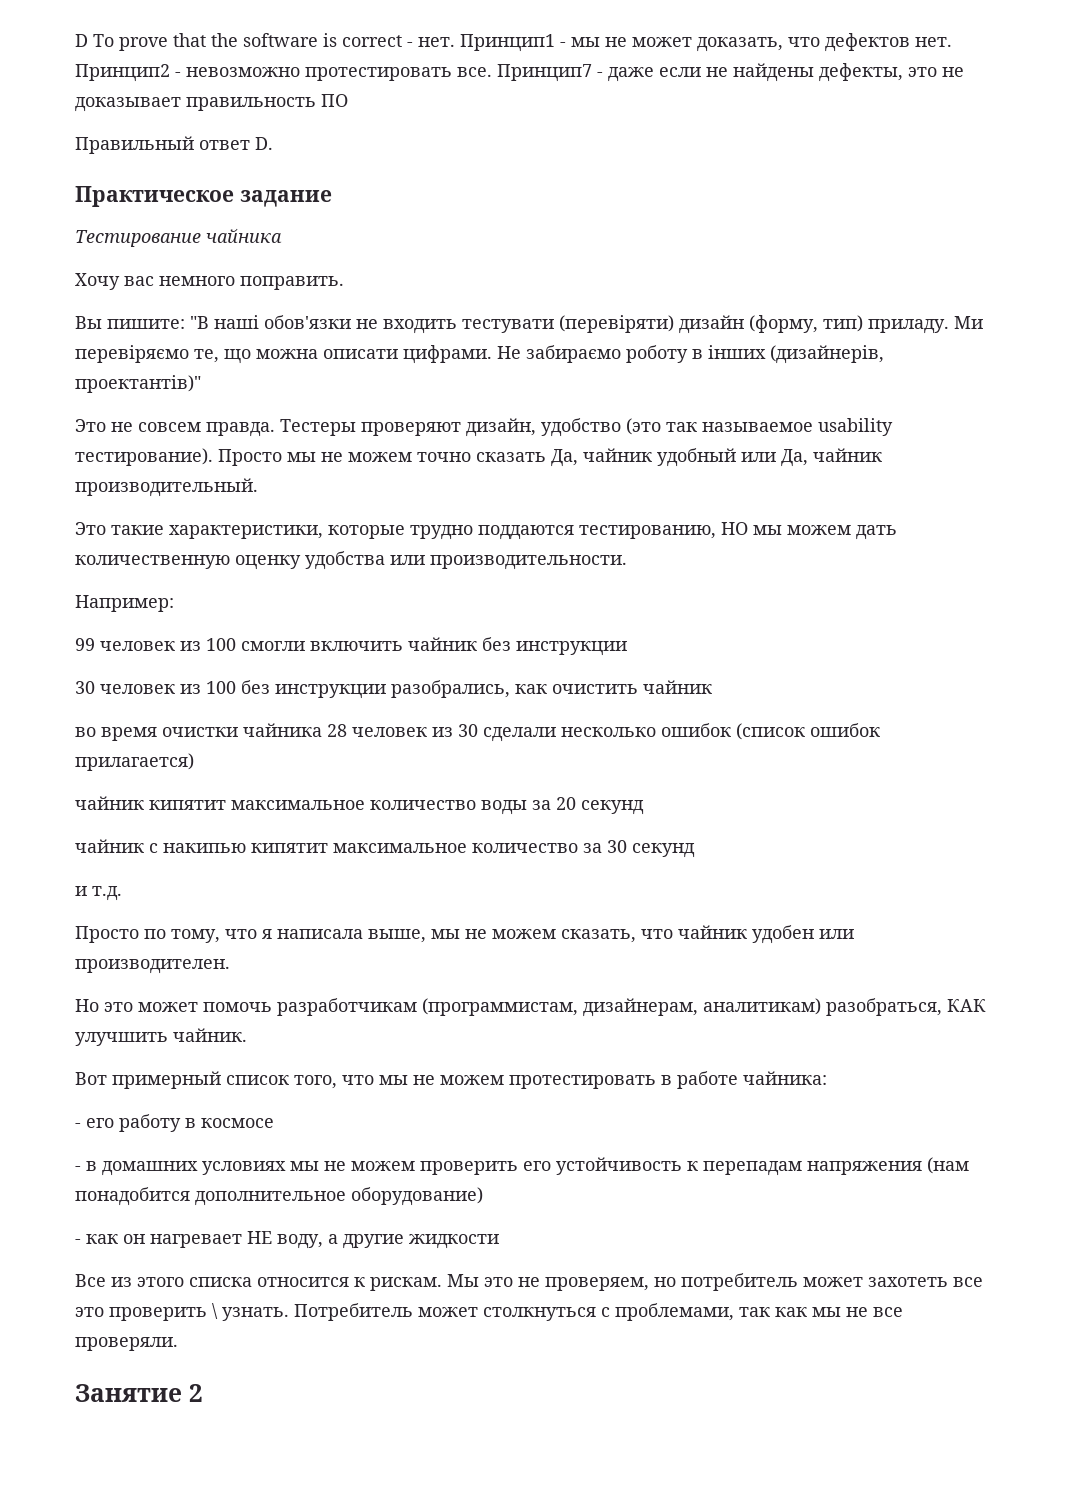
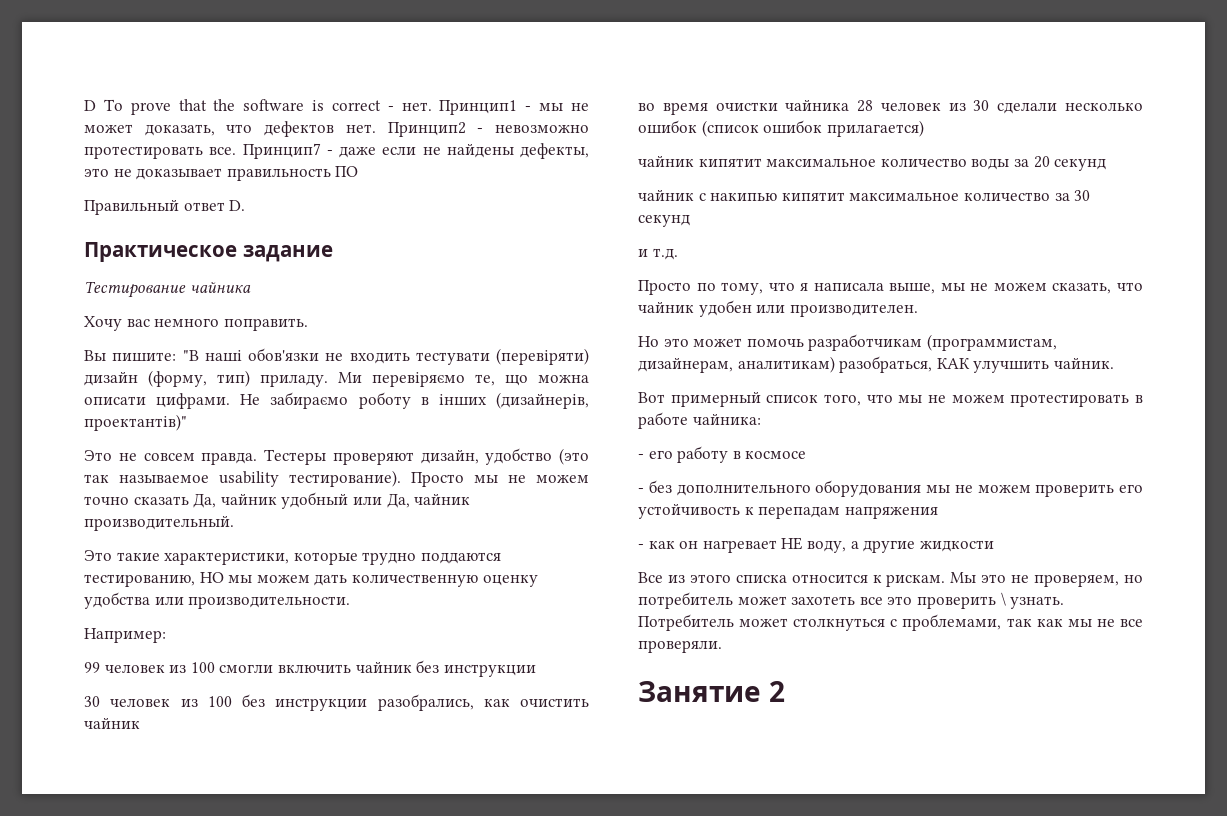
- - в домашних условиях мы не можем проверить его устойчивость к перепадам напряжения (нам понадобится дополнительное оборудование)
+ - без дополнительного оборудования мы не можем проверить его устойчивость к перепадам напряжения

